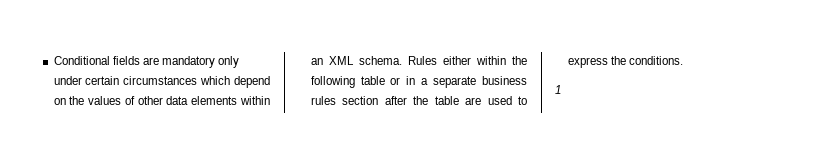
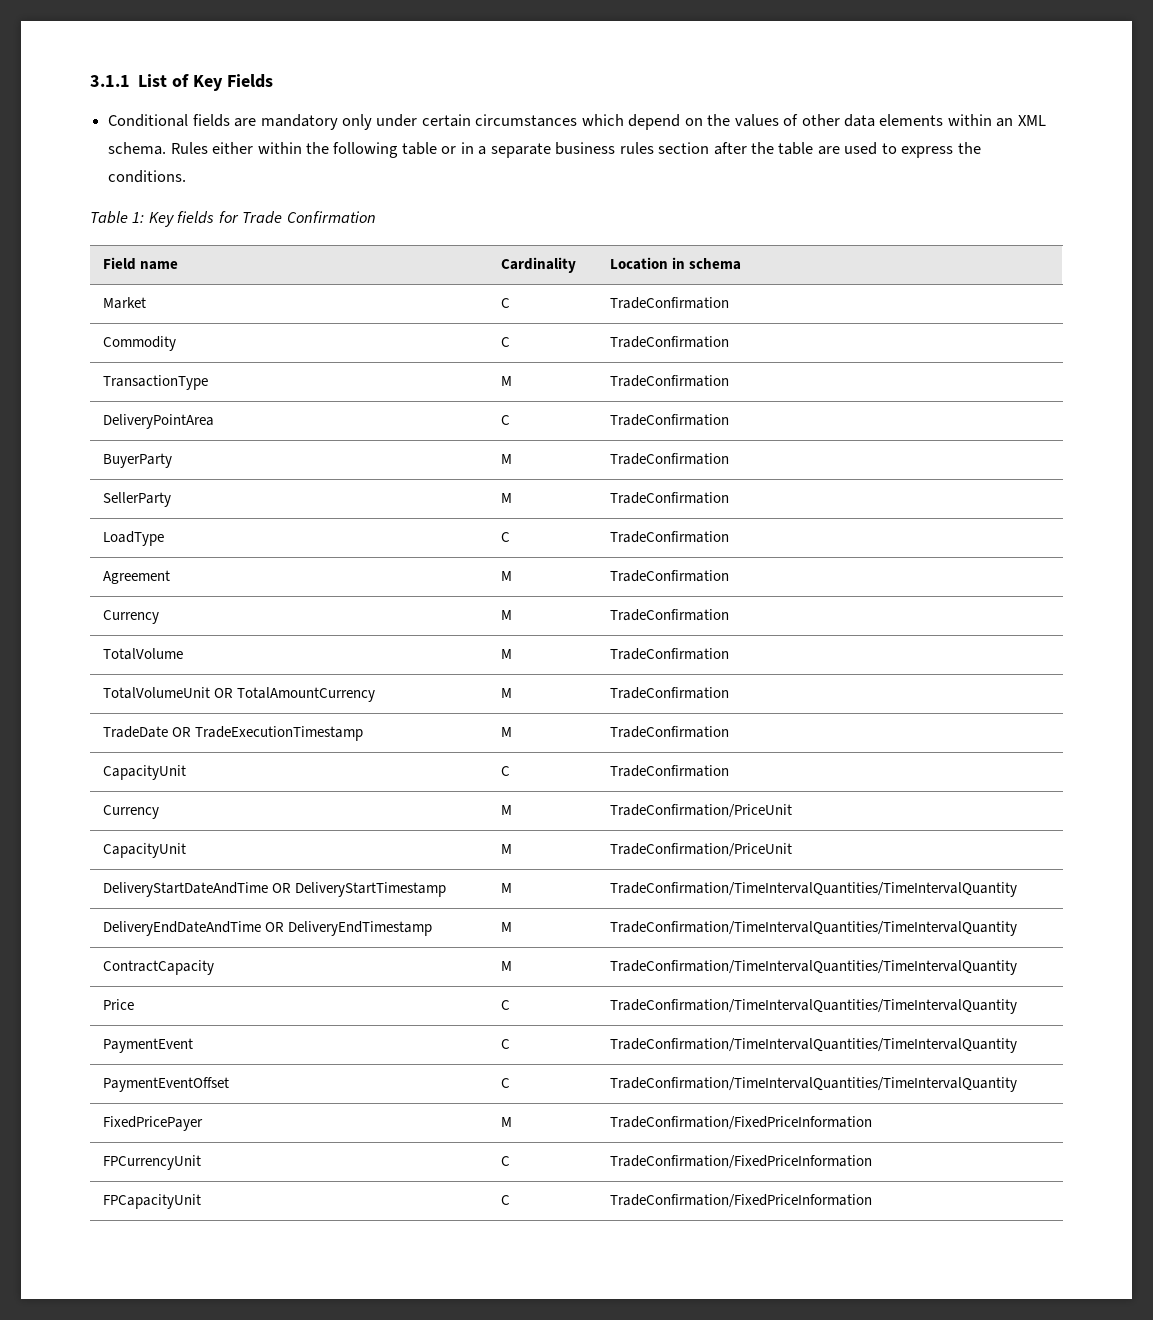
+ 3.1.1 List of Key Fields
- 1
+ Table 1: Key fields for Trade Confirmation
+ Field name | Cardinality | Location in schema
+ Market | C | TradeConfirmation
+ Commodity | C | TradeConfirmation
+ TransactionType | M | TradeConfirmation
+ DeliveryPointArea | C | TradeConfirmation
+ BuyerParty | M | TradeConfirmation
+ SellerParty | M | TradeConfirmation
+ LoadType | C | TradeConfirmation
+ Agreement | M | TradeConfirmation
+ Currency | M | TradeConfirmation
+ TotalVolume | M | TradeConfirmation
+ TotalVolumeUnit OR TotalAmountCurrency | M | TradeConfirmation
+ TradeDate OR TradeExecutionTimestamp | M | TradeConfirmation
+ CapacityUnit | C | TradeConfirmation
+ Currency | M | TradeConfirmation/PriceUnit
+ CapacityUnit | M | TradeConfirmation/PriceUnit
+ DeliveryStartDateAndTime OR DeliveryStartTimestamp | M | TradeConfirmation/TimeIntervalQuantities/TimeIntervalQuantity
+ DeliveryEndDateAndTime OR DeliveryEndTimestamp | M | TradeConfirmation/TimeIntervalQuantities/TimeIntervalQuantity
+ ContractCapacity | M | TradeConfirmation/TimeIntervalQuantities/TimeIntervalQuantity
+ Price | C | TradeConfirmation/TimeIntervalQuantities/TimeIntervalQuantity
+ PaymentEvent | C | TradeConfirmation/TimeIntervalQuantities/TimeIntervalQuantity
+ PaymentEventOffset | C | TradeConfirmation/TimeIntervalQuantities/TimeIntervalQuantity
+ FixedPricePayer | M | TradeConfirmation/FixedPriceInformation
+ FPCurrencyUnit | C | TradeConfirmation/FixedPriceInformation
+ FPCapacityUnit | C | TradeConfirmation/FixedPriceInformation

